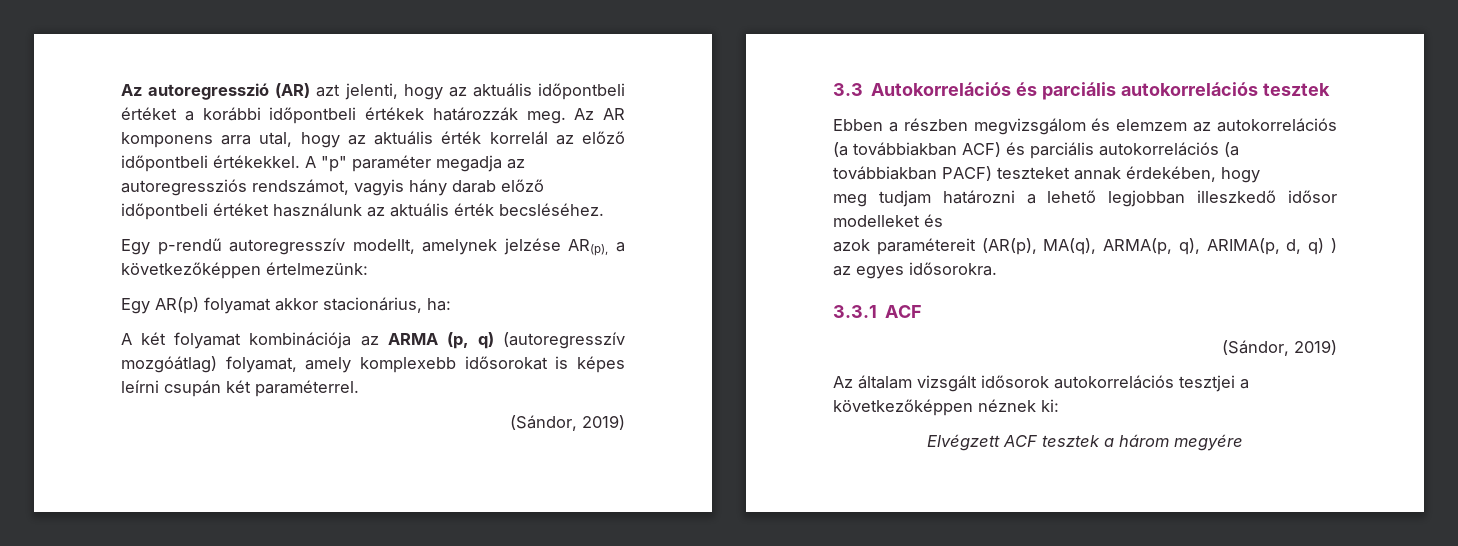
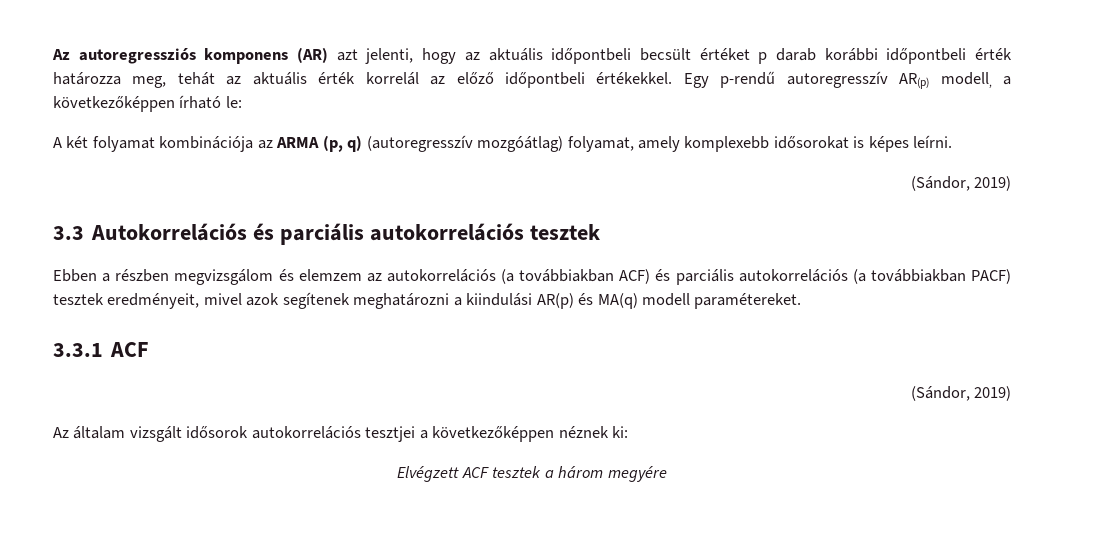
- Az autoregresszió (AR) azt jelenti, hogy az aktuális időpontbeli értéket a korábbi időpontbeli értékek határozzák meg. Az AR komponens arra utal, hogy az aktuális érték korrelál az előző időpontbeli értékekkel.
+ Az autoregressziós komponens (AR) azt jelenti, hogy az aktuális időpontbeli becsült értéket p darab korábbi időpontbeli érték határozza meg, tehát az aktuális érték korrelál az előző időpontbeli értékekkel.
- A "p" paraméter megadja az autoregressziós rendszámot, vagyis hány darab előző időpontbeli értéket használunk az aktuális érték becsléséhez.
- Egy p-rendű autoregresszív modellt, amelynek jelzése AR(p), a következőképpen értelmezünk:
- Egy AR(p) folyamat akkor stacionárius, ha:
+ Egy p-rendű autoregresszív AR(p) modell, a következőképpen írható le:
- A két folyamat kombinációja az ARMA (p, q) (autoregresszív mozgóátlag) folyamat, amely komplexebb idősorokat is képes leírni csupán két paraméterrel.
+ A két folyamat kombinációja az ARMA (p, q) (autoregresszív mozgóátlag) folyamat, amely komplexebb idősorokat is képes leírni.
- Ebben a részben megvizsgálom és elemzem az autokorrelációs (a továbbiakban ACF) és parciális autokorrelációs (a továbbiakban PACF) teszteket annak érdekében, hogy
- meg tudjam határozni a lehető legjobban illeszkedő idősor modelleket és
- azok paramétereit (AR(p), MA(q), ARMA(p, q), ARIMA(p, d, q) ) az egyes idősorokra.
+ Ebben a részben megvizsgálom és elemzem az autokorrelációs (a továbbiakban ACF) és parciális autokorrelációs (a továbbiakban PACF) tesztek eredményeit, mivel azok segítenek meghatározni a kiindulási AR(p) és MA(q) modell paramétereket.

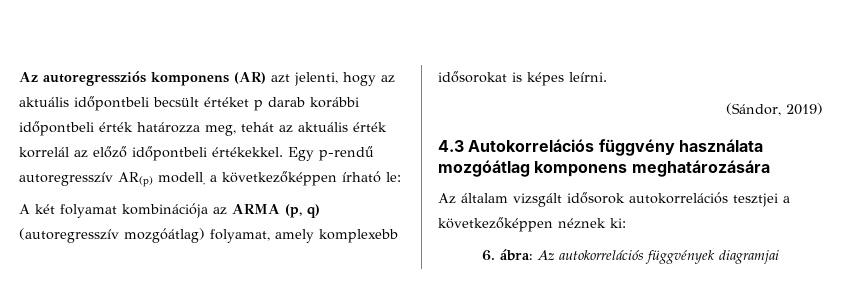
- 3.3 Autokorrelációs és parciális autokorrelációs tesztek
- Ebben a részben megvizsgálom és elemzem az autokorrelációs (a továbbiakban ACF) és parciális autokorrelációs (a továbbiakban PACF) tesztek eredményeit, mivel azok segítenek meghatározni a kiindulási AR(p) és MA(q) modell paramétereket.
- 3.3.1 ACF
- (Sándor, 2019)
+ 4.3 Autokorrelációs függvény használata mozgóátlag komponens meghatározására
- Elvégzett ACF tesztek a három megyére
+ 6. ábra: Az autokorrelációs függvények diagramjai

